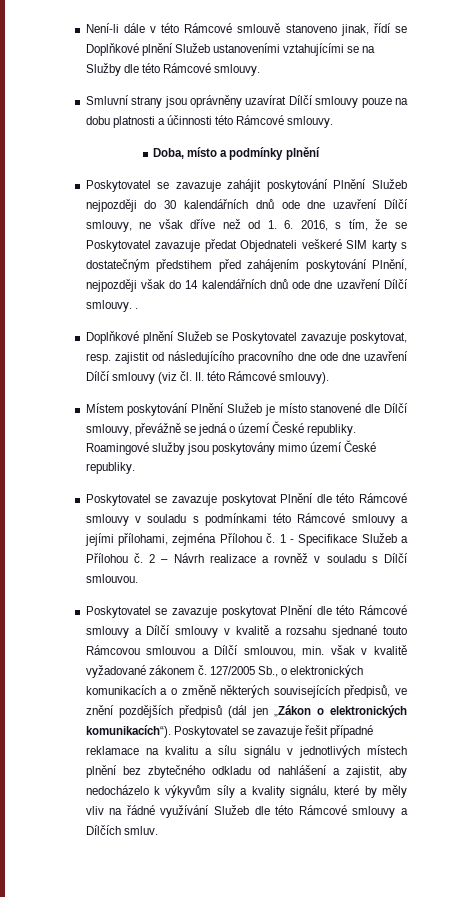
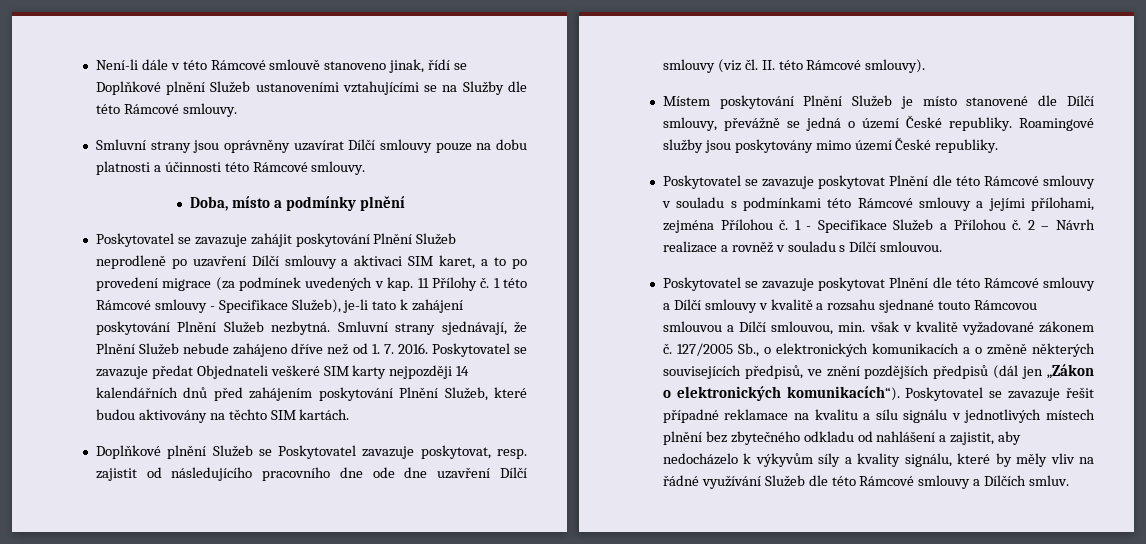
- Poskytovatel se zavazuje zahájit poskytování Plnění Služeb nejpozději do 30 kalendářních dnů ode dne uzavření Dílčí smlouvy, ne však dříve než od 1. 6. 2016, s tím, že se Poskytovatel zavazuje předat Objednateli veškeré SIM karty s dostatečným předstihem před zahájením poskytování Plnění, nejpozději však do 14 kalendářních dnů ode dne uzavření Dílčí smlouvy. .
+ Poskytovatel se zavazuje zahájit poskytování Plnění Služeb neprodleně po uzavření Dílčí smlouvy a aktivaci SIM karet, a to po provedení migrace (za podmínek uvedených v kap. 11 Přílohy č. 1 této Rámcové smlouvy - Specifikace Služeb), je-li tato k zahájení poskytování Plnění Služeb nezbytná. Smluvní strany sjednávají, že Plnění Služeb nebude zahájeno dříve než od 1. 7. 2016. Poskytovatel se zavazuje předat Objednateli veškeré SIM karty nejpozději 14 kalendářních dnů před zahájením poskytování Plnění Služeb, které budou aktivovány na těchto SIM kartách.

